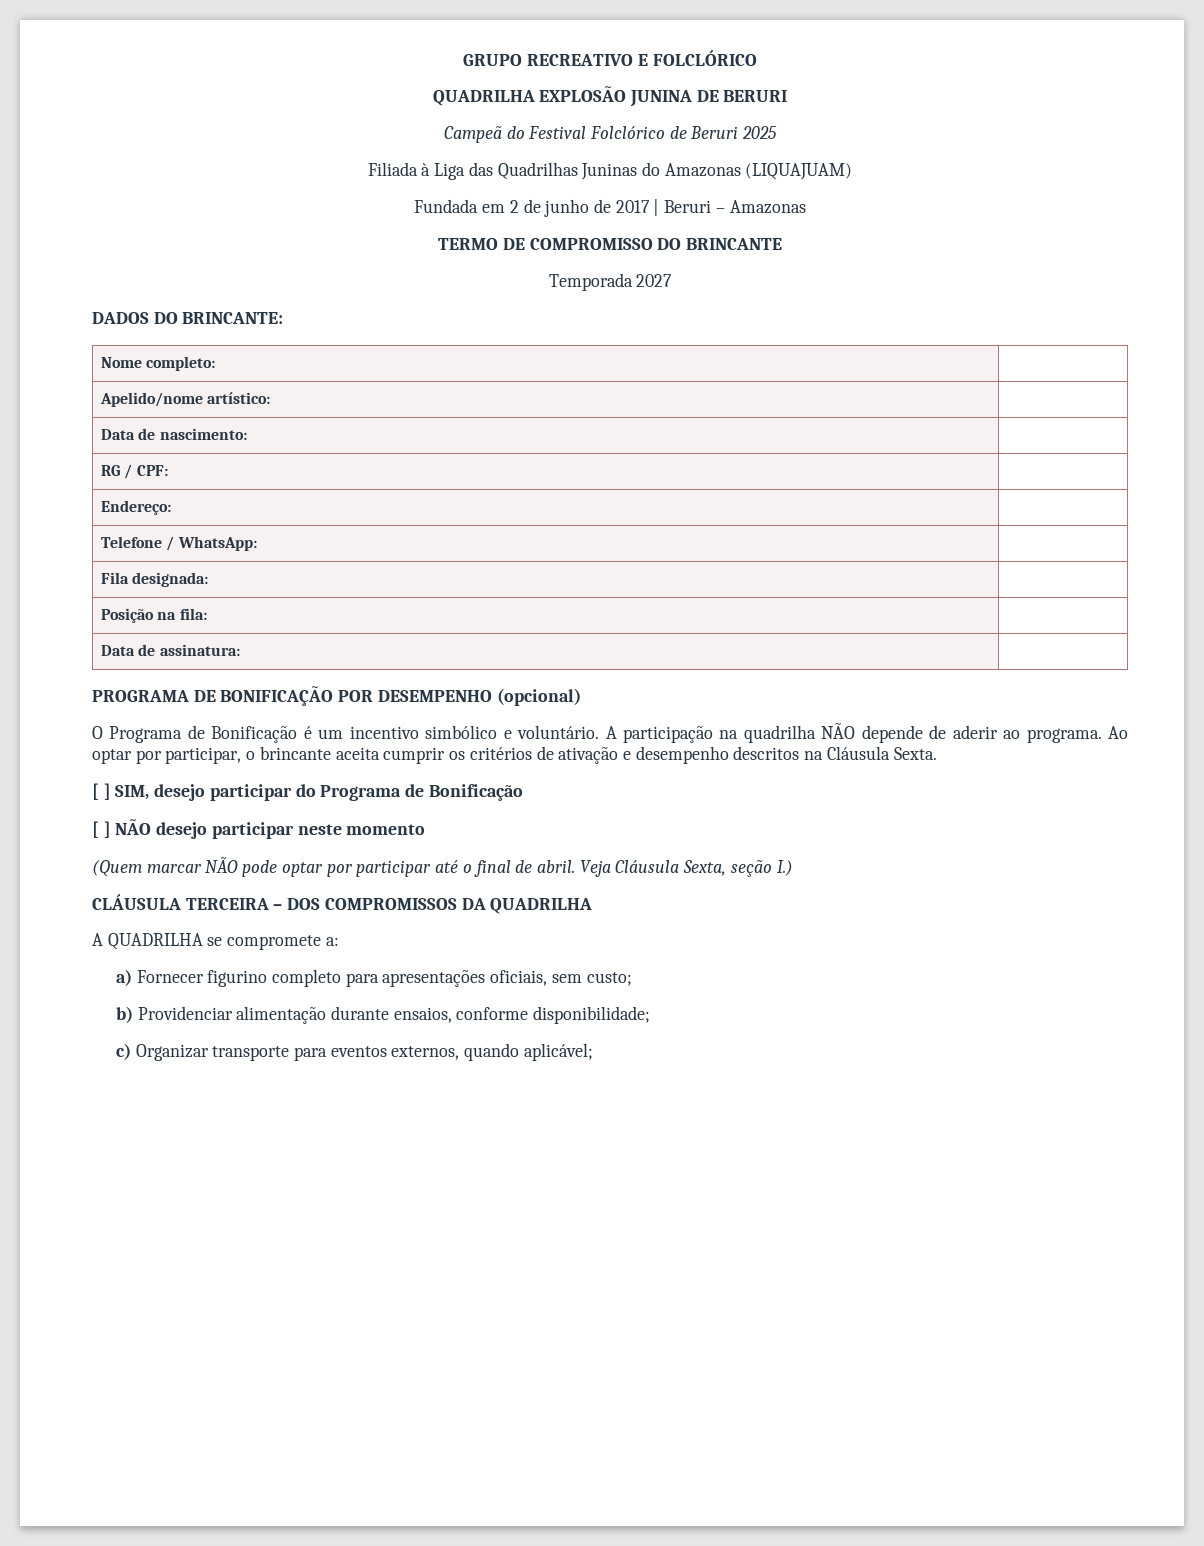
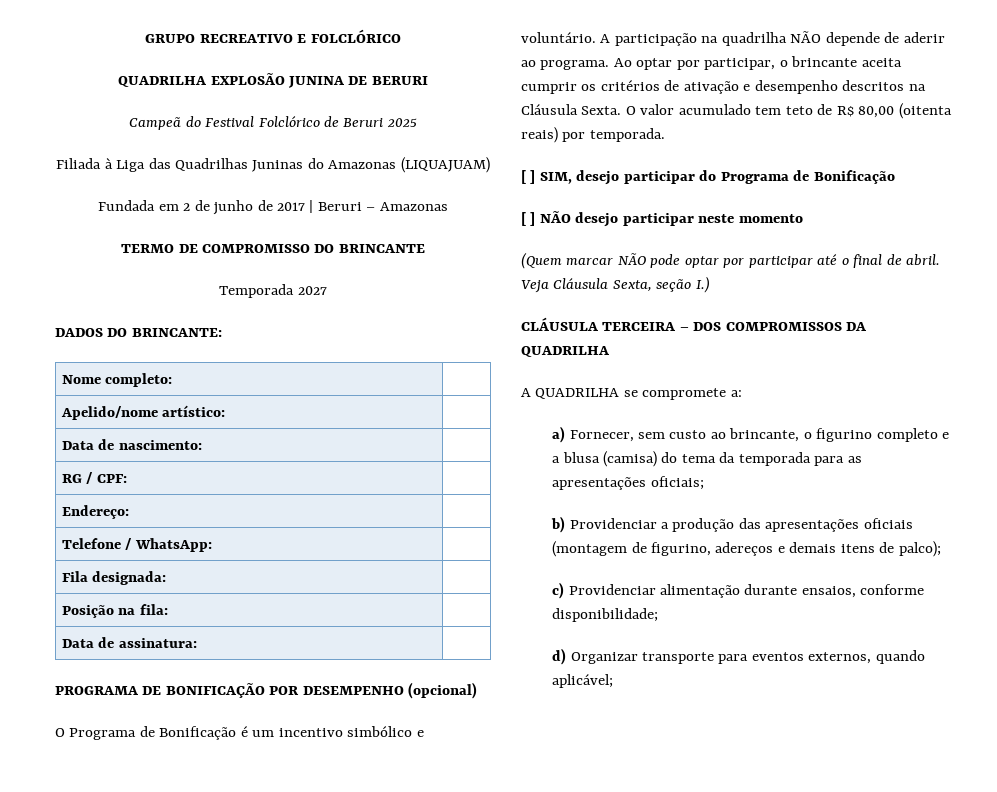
+ O valor acumulado tem teto de R$ 80,00 (oitenta reais) por temporada.
- a) Fornecer figurino completo para apresentações oficiais, sem custo;
- b) Providenciar alimentação durante ensaios, conforme disponibilidade;
+ a) Fornecer, sem custo ao brincante, o figurino completo e a blusa (camisa) do tema da temporada para as apresentações oficiais;
+ b) Providenciar a produção das apresentações oficiais (montagem de figurino, adereços e demais itens de palco);
+ c) Providenciar alimentação durante ensaios, conforme disponibilidade;
- c) Organizar transporte para eventos externos, quando aplicável;
+ d) Organizar transporte para eventos externos, quando aplicável;

